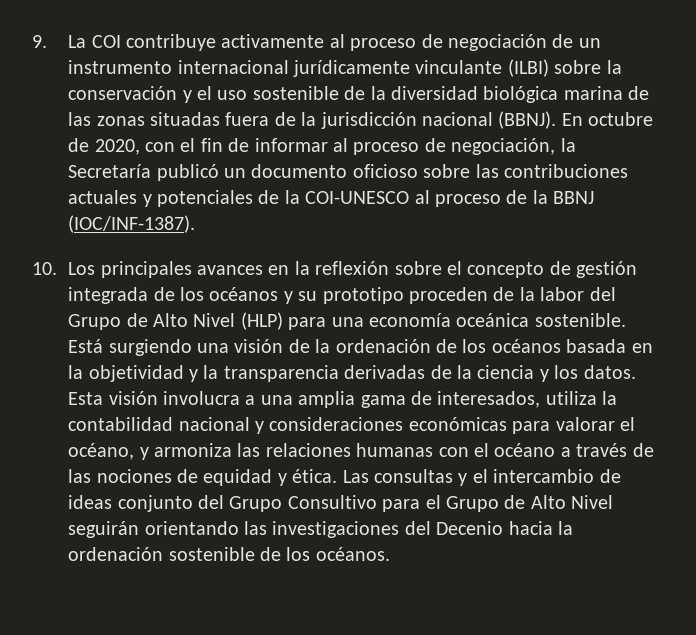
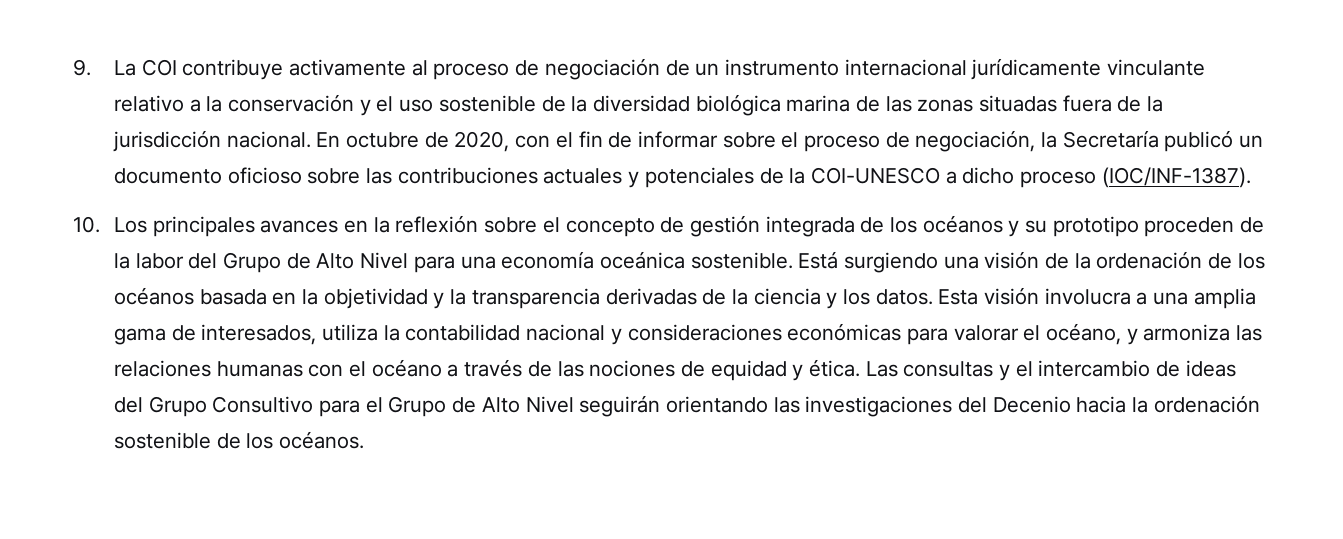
- 9. La COI contribuye activamente al proceso de negociación de un instrumento internacional jurídicamente vinculante (ILBI) sobre la conservación y el uso sostenible de la diversidad biológica marina de las zonas situadas fuera de la jurisdicción nacional (BBNJ).
+ 9. La COI contribuye activamente al proceso de negociación de un instrumento internacional jurídicamente vinculante relativo a la conservación y el uso sostenible de la diversidad biológica marina de las zonas situadas fuera de la jurisdicción nacional.
- En octubre de 2020, con el fin de informar al proceso de negociación, la Secretaría publicó un documento oficioso sobre las contribuciones actuales y potenciales de la COI-UNESCO al proceso de la BBNJ (IOC/INF-1387).
+ En octubre de 2020, con el fin de informar sobre el proceso de negociación, la Secretaría publicó un documento oficioso sobre las contribuciones actuales y potenciales de la COI-UNESCO a dicho proceso (IOC/INF-1387).
- 10. Los principales avances en la reflexión sobre el concepto de gestión integrada de los océanos y su prototipo proceden de la labor del Grupo de Alto Nivel (HLP) para una economía oceánica sostenible.
+ 10. Los principales avances en la reflexión sobre el concepto de gestión integrada de los océanos y su prototipo proceden de la labor del Grupo de Alto Nivel para una economía oceánica sostenible.
- Las consultas y el intercambio de ideas conjunto del Grupo Consultivo para el Grupo de Alto Nivel seguirán orientando las investigaciones del Decenio hacia la ordenación sostenible de los océanos.
+ Las consultas y el intercambio de ideas del Grupo Consultivo para el Grupo de Alto Nivel seguirán orientando las investigaciones del Decenio hacia la ordenación sostenible de los océanos.

